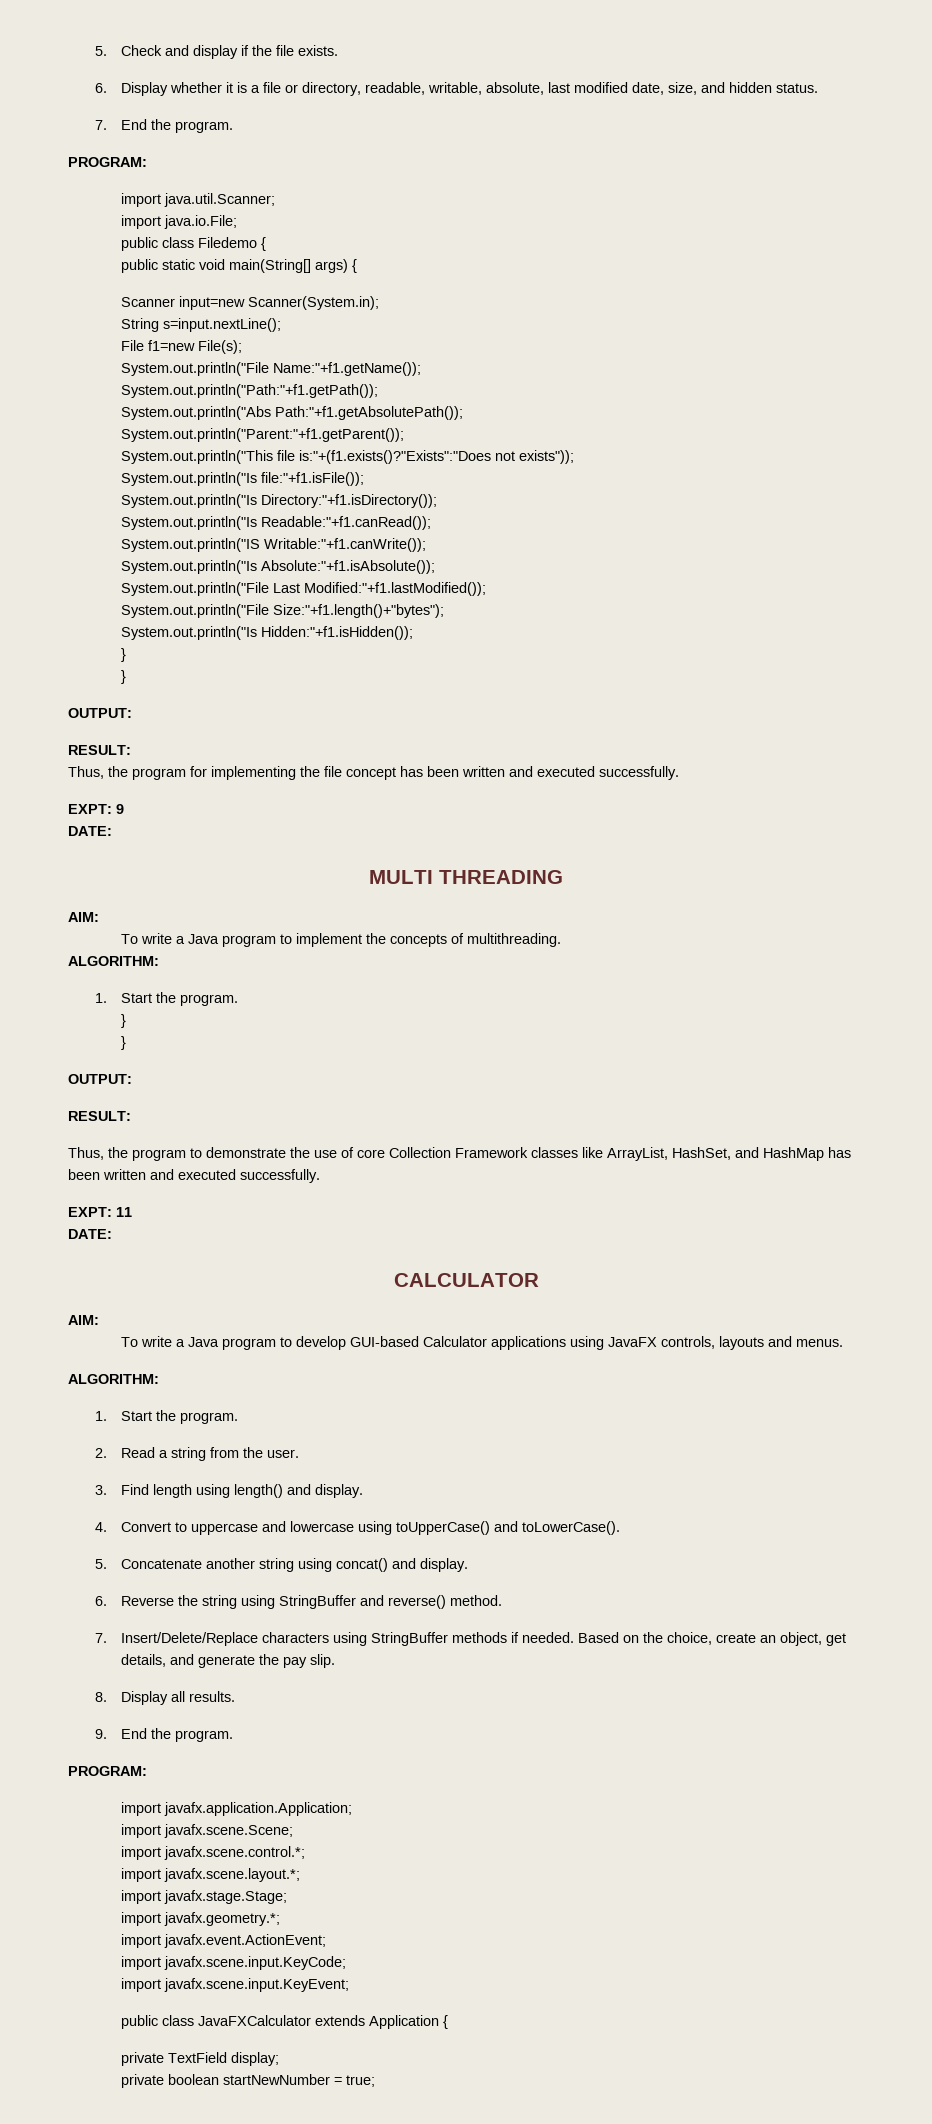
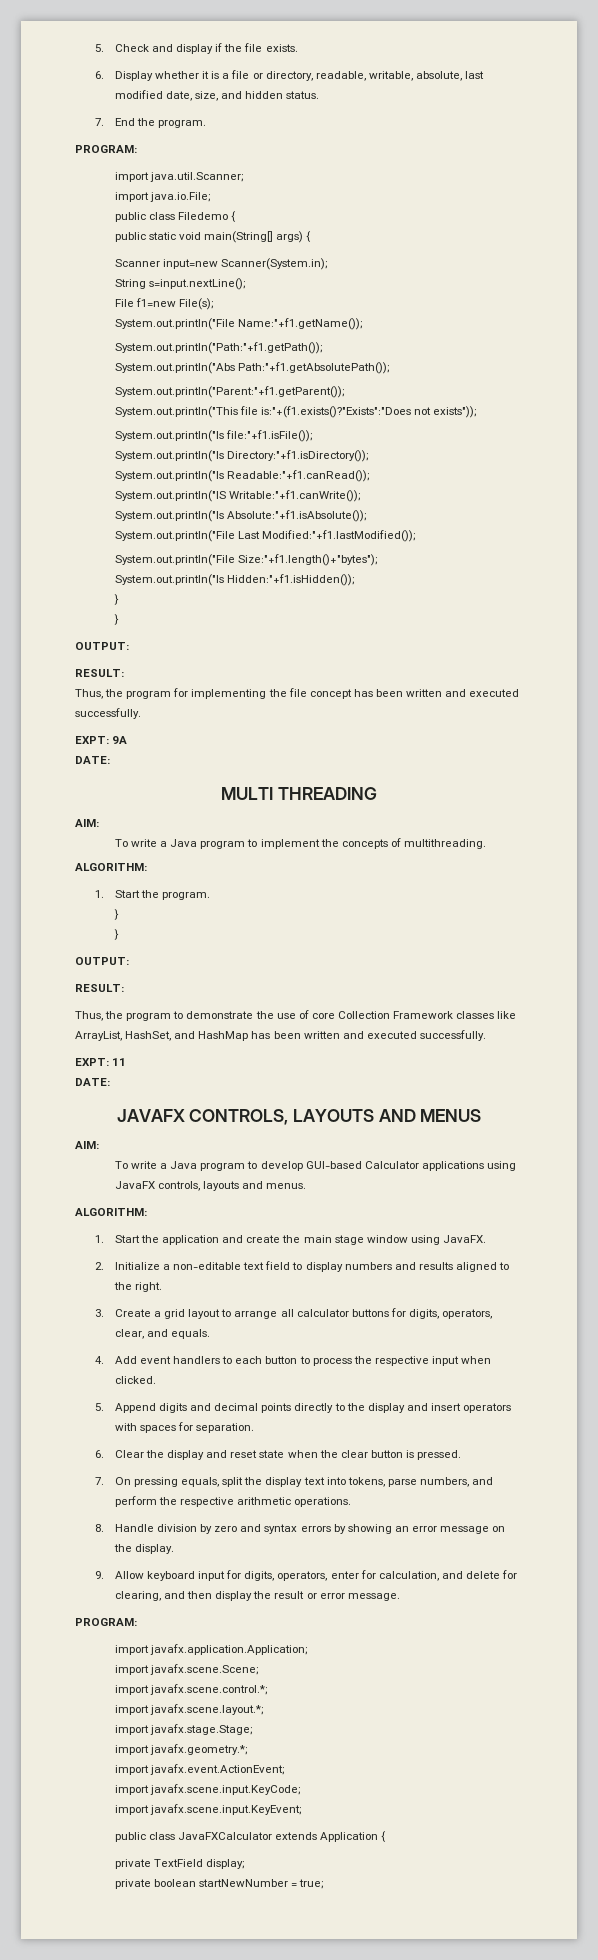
- EXPT: 9
+ EXPT: 9A
- CALCULATOR
+ JAVAFX CONTROLS, LAYOUTS AND MENUS
  To write a Java program to develop GUI-based Calculator applications using JavaFX controls, layouts and menus.
  ALGORITHM:
- 1. Start the program.
- 2. Read a string from the user.
- 3. Find length using length() and display.
- 4. Convert to uppercase and lowercase using toUpperCase() and toLowerCase().
- 5. Concatenate another string using concat() and display.
- 6. Reverse the string using StringBuffer and reverse() method.
- 7. Insert/Delete/Replace characters using StringBuffer methods if needed. Based on the choice, create an object, get details, and generate the pay slip.
- 8. Display all results.
- 9. End the program.
+ 1. Start the application and create the main stage window using JavaFX.
+ 2. Initialize a non-editable text field to display numbers and results aligned to the right.
+ 3. Create a grid layout to arrange all calculator buttons for digits, operators, clear, and equals.
+ 4. Add event handlers to each button to process the respective input when clicked.
+ 5. Append digits and decimal points directly to the display and insert operators with spaces for separation.
+ 6. Clear the display and reset state when the clear button is pressed.
+ 7. On pressing equals, split the display text into tokens, parse numbers, and perform the respective arithmetic operations.
+ 8. Handle division by zero and syntax errors by showing an error message on the display.
+ 9. Allow keyboard input for digits, operators, enter for calculation, and delete for clearing, and then display the result or error message.

